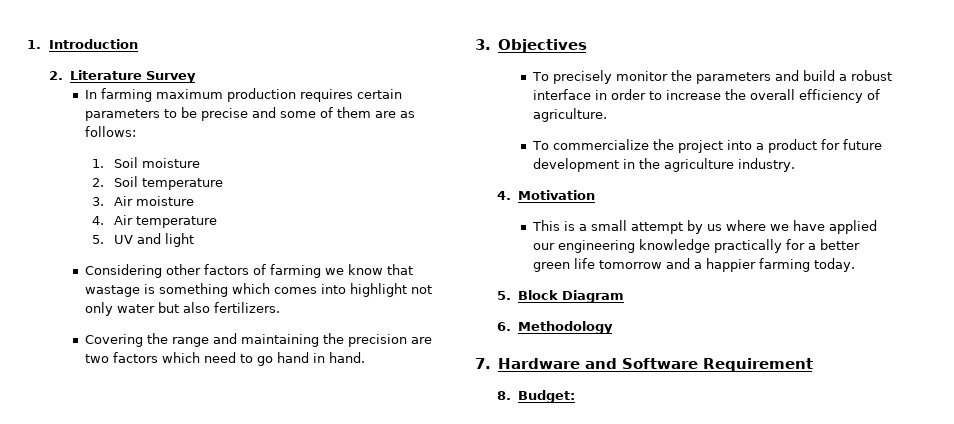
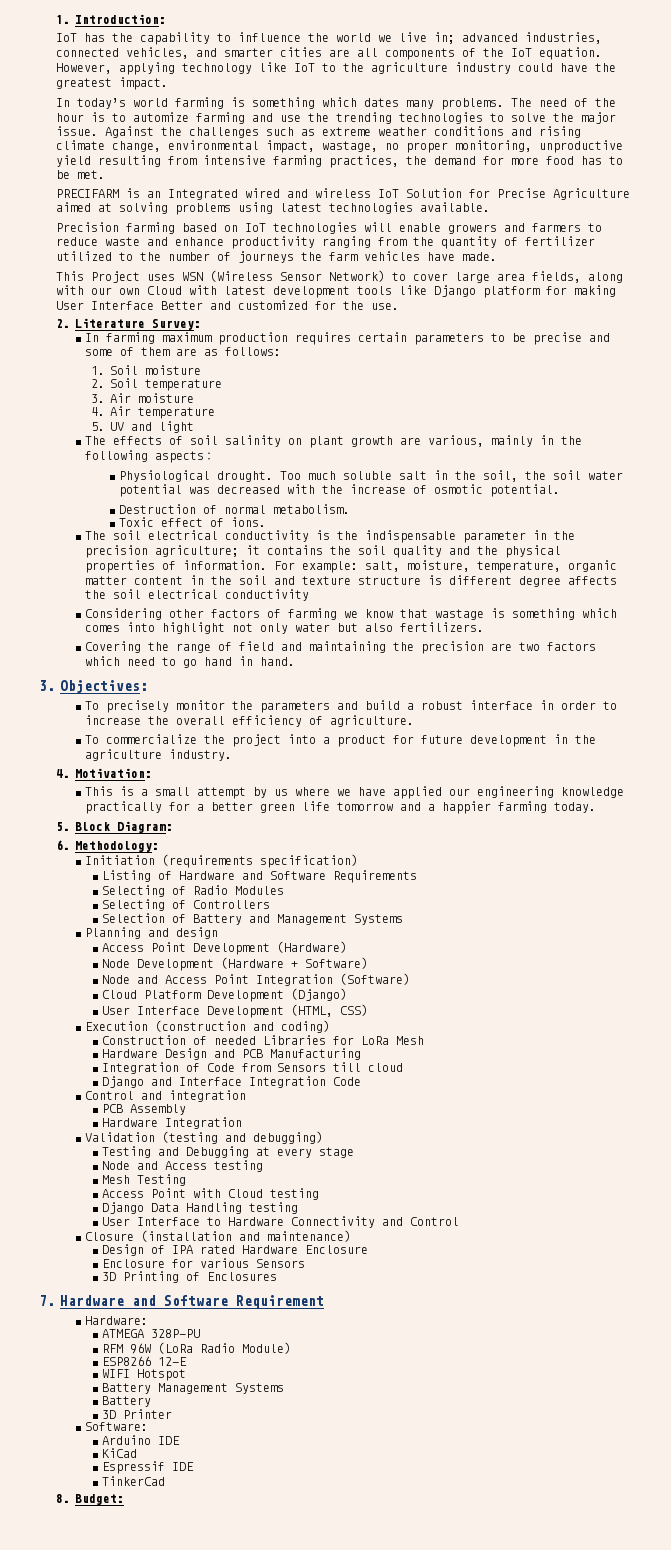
- 1. Introduction
+ 1. Introduction:
+ IoT has the capability to influence the world we live in; advanced industries, connected vehicles, and smarter cities are all components of the IoT equation. However, applying technology like IoT to the agriculture industry could have the greatest impact.
+ In today’s world farming is something which dates many problems. The need of the hour is to automize farming and use the trending technologies to solve the major issue. Against the challenges such as extreme weather conditions and rising climate change, environmental impact, wastage, no proper monitoring, unproductive yield resulting from intensive farming practices, the demand for more food has to be met.
+ PRECIFARM is an Integrated wired and wireless IoT Solution for Precise Agriculture aimed at solving problems using latest technologies available.
+ Precision farming based on IoT technologies will enable growers and farmers to reduce waste and enhance productivity ranging from the quantity of fertilizer utilized to the number of journeys the farm vehicles have made.
+ This Project uses WSN (Wireless Sensor Network) to cover large area fields, along with our own Cloud with latest development tools like Django platform for making User Interface Better and customized for the use.
- 2. Literature Survey
+ 2. Literature Survey:
+ The effects of soil salinity on plant growth are various, mainly in the following aspects：
+ Physiological drought. Too much soluble salt in the soil, the soil water potential was decreased with the increase of osmotic potential.
+ Destruction of normal metabolism.
+ Toxic effect of ions.
+ The soil electrical conductivity is the indispensable parameter in the precision agriculture; it contains the soil quality and the physical properties of information. For example: salt, moisture, temperature, organic matter content in the soil and texture structure is different degree affects the soil electrical conductivity
- Covering the range and maintaining the precision are two factors which need to go hand in hand.
+ Covering the range of field and maintaining the precision are two factors which need to go hand in hand.
- 3. Objectives
+ 3. Objectives:
- 4. Motivation
+ 4. Motivation:
- 5. Block Diagram
+ 5. Block Diagram:
- 6. Methodology
+ 6. Methodology:
+ Initiation (requirements specification)
+ Listing of Hardware and Software Requirements
+ Selecting of Radio Modules
+ Selecting of Controllers
+ Selection of Battery and Management Systems
+ Planning and design
+ Access Point Development (Hardware)
+ Node Development (Hardware + Software)
+ Node and Access Point Integration (Software)
+ Cloud Platform Development (Django)
+ User Interface Development (HTML, CSS)
+ Execution (construction and coding)
+ Construction of needed Libraries for LoRa Mesh
+ Hardware Design and PCB Manufacturing
+ Integration of Code from Sensors till cloud
+ Django and Interface Integration Code
+ Control and integration
+ PCB Assembly
+ Hardware Integration
+ Validation (testing and debugging)
+ Testing and Debugging at every stage
+ Node and Access testing
+ Mesh Testing
+ Access Point with Cloud testing
+ Django Data Handling testing
+ User Interface to Hardware Connectivity and Control
+ Closure (installation and maintenance)
+ Design of IPA rated Hardware Enclosure
+ Enclosure for various Sensors
+ 3D Printing of Enclosures
+ Hardware:
+ ATMEGA 328P-PU
+ RFM 96W (LoRa Radio Module)
+ ESP8266 12-E
+ WIFI Hotspot
+ Battery Management Systems
+ Battery
+ 3D Printer
+ Software:
+ Arduino IDE
+ KiCad
+ Espressif IDE
+ TinkerCad

